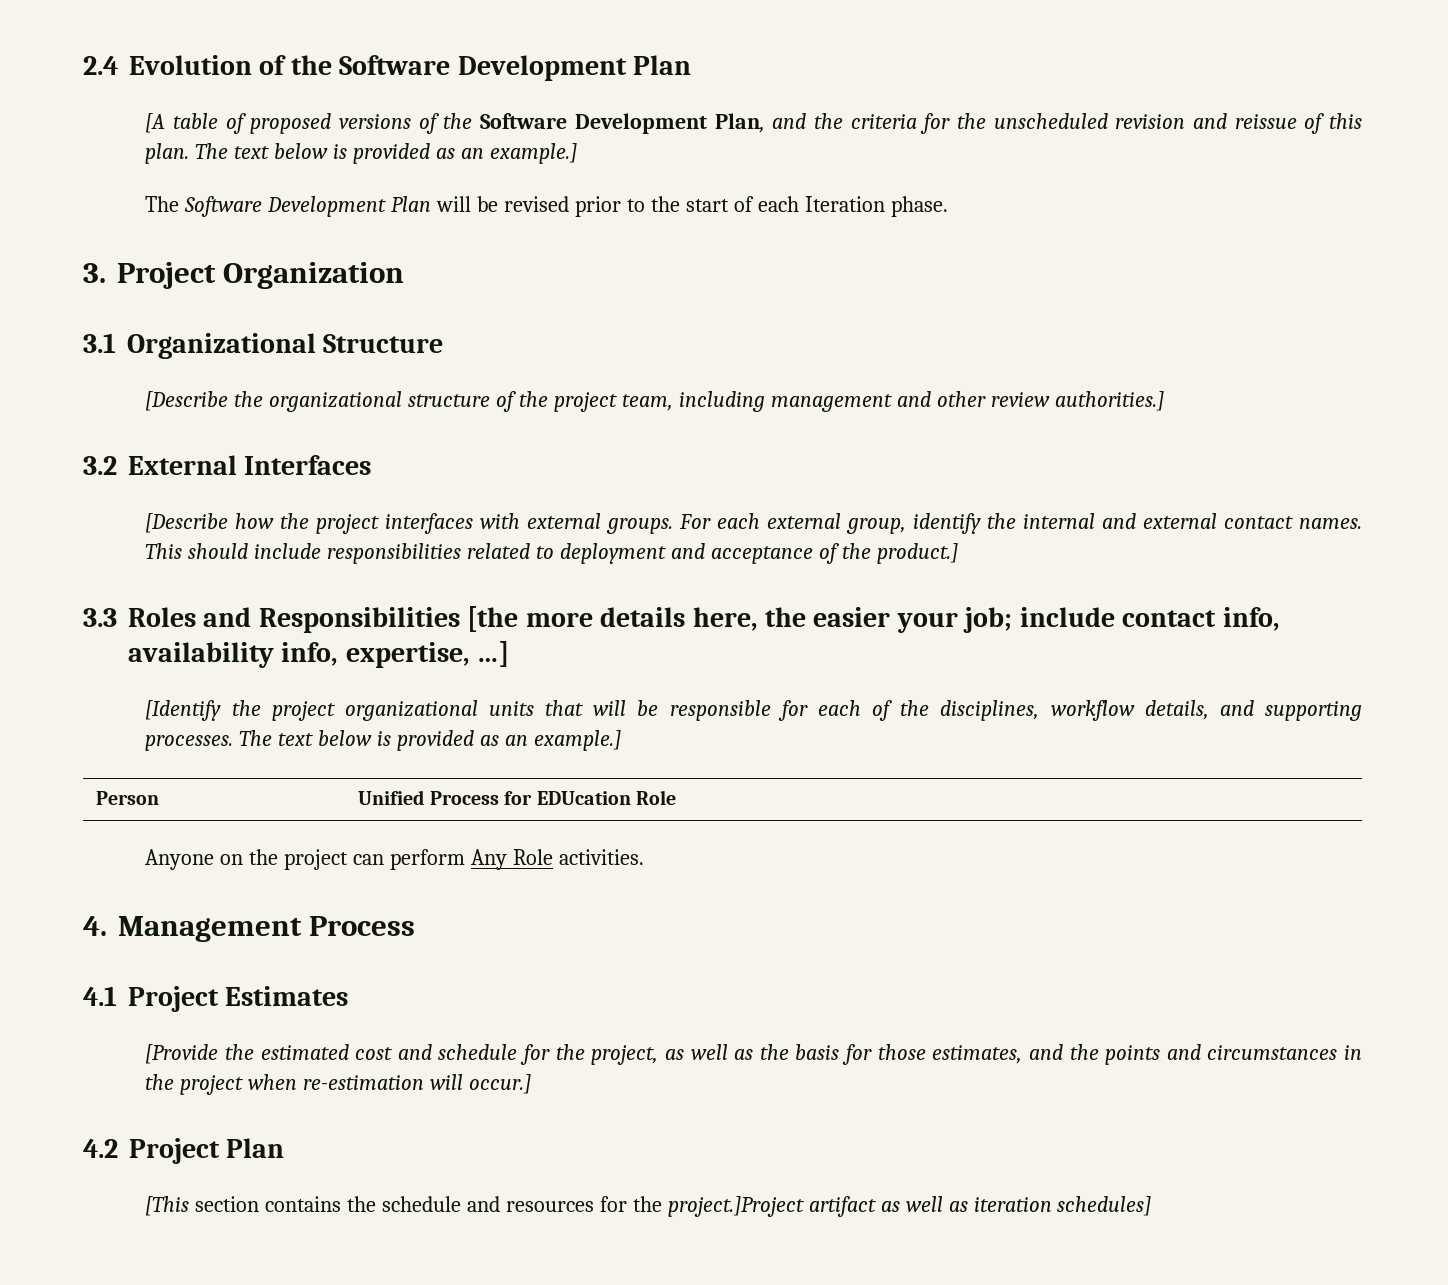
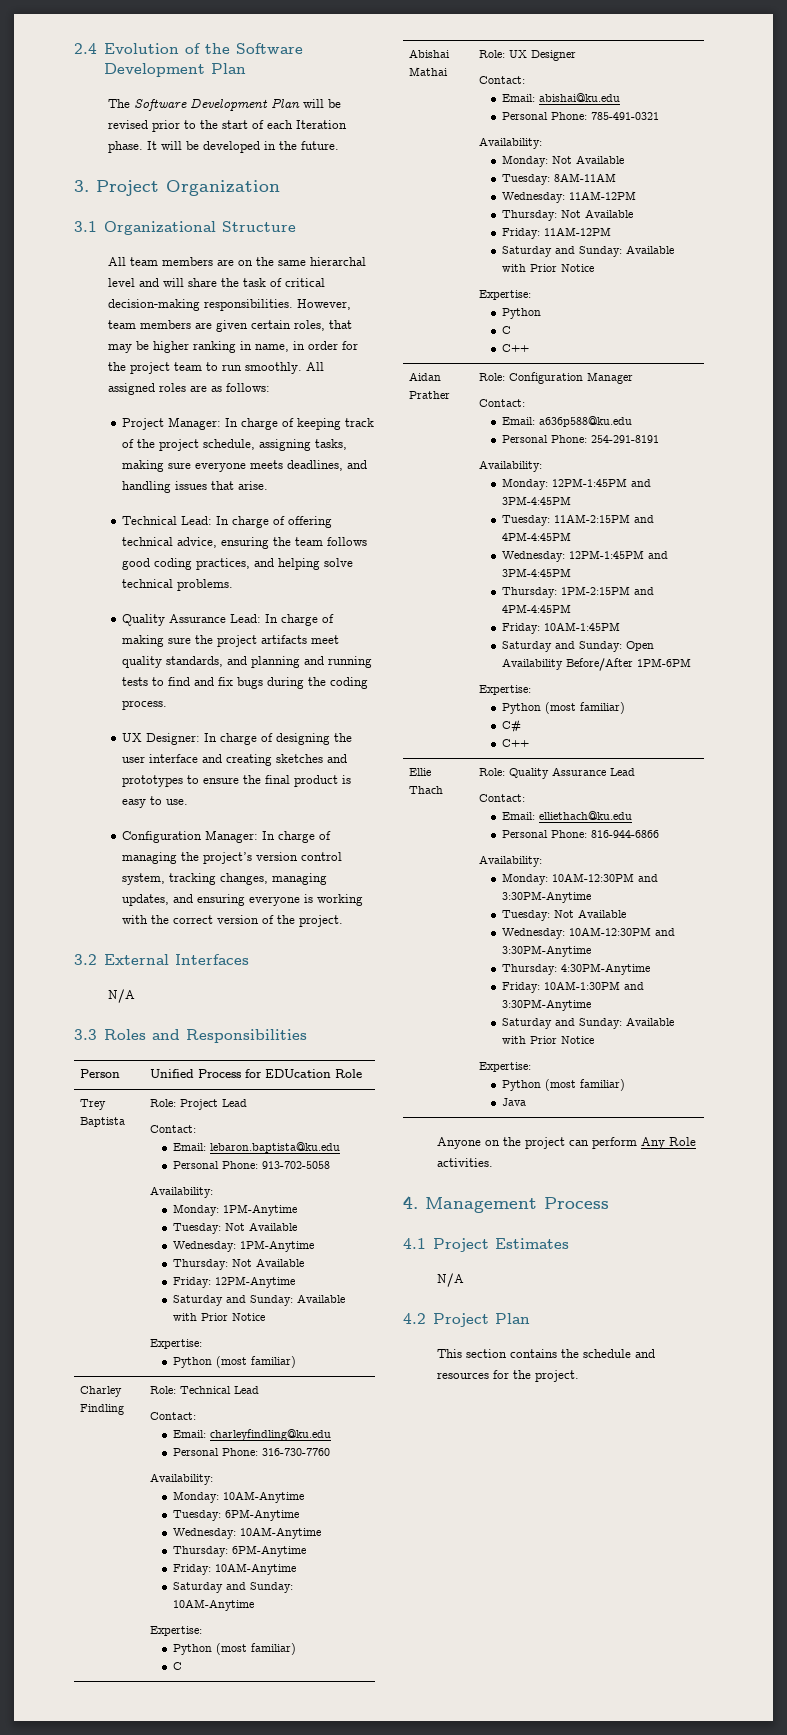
- [A table of proposed versions of the Software Development Plan, and the criteria for the unscheduled revision and reissue of this plan. The text below is provided as an example.]
+ It will be developed in the future.
- [Describe the organizational structure of the project team, including management and other review authorities.]
+ All team members are on the same hierarchal level and will share the task of critical decision-making responsibilities. However, team members are given certain roles, that may be higher ranking in name, in order for the project team to run smoothly. All assigned roles are as follows:
+ Project Manager: In charge of keeping track of the project schedule, assigning tasks, making sure everyone meets deadlines, and handling issues that arise.
+ Technical Lead: In charge of offering technical advice, ensuring the team follows good coding practices, and helping solve technical problems.
+ Quality Assurance Lead: In charge of making sure the project artifacts meet quality standards, and planning and running tests to find and fix bugs during the coding process.
+ UX Designer: In charge of designing the user interface and creating sketches and prototypes to ensure the final product is easy to use.
+ Configuration Manager: In charge of managing the project’s version control system, tracking changes, managing updates, and ensuring everyone is working with the correct version of the project.
  3.2 External Interfaces
- [Describe how the project interfaces with external groups. For each external group, identify the internal and external contact names. This should include responsibilities related to deployment and acceptance of the product.]
- 3.3 Roles and Responsibilities [the more details here, the easier your job; include contact info, availability info, expertise, …]
- [Identify the project organizational units that will be responsible for each of the disciplines, workflow details, and supporting processes. The text below is provided as an example.]
+ N/A
+ 3.3 Roles and Responsibilities
+ Trey Baptista | Role: Project Lead
+ Contact:
+ Email: lebaron.baptista@ku.edu
+ Personal Phone: 913-702-5058
+ Availability:
+ Monday: 1PM-Anytime
+ Tuesday: Not Available
+ Wednesday: 1PM-Anytime
+ Thursday: Not Available
+ Friday: 12PM-Anytime
+ Saturday and Sunday: Available with Prior Notice
+ Expertise:
+ Python (most familiar)
+ Charley Findling | Role: Technical Lead
+ Contact:
+ Email: charleyfindling@ku.edu
+ Personal Phone: 316-730-7760
+ Availability:
+ Monday: 10AM-Anytime
+ Tuesday: 6PM-Anytime
+ Wednesday: 10AM-Anytime
+ Thursday: 6PM-Anytime
+ Friday: 10AM-Anytime
+ Saturday and Sunday: 10AM-Anytime
+ Expertise:
+ Python (most familiar)
+ C
+ Abishai Mathai | Role: UX Designer
+ Contact:
+ Email: abishai@ku.edu
+ Personal Phone: 785-491-0321
+ Availability:
+ Monday: Not Available
+ Tuesday: 8AM-11AM
+ Wednesday: 11AM-12PM
+ Thursday: Not Available
+ Friday: 11AM-12PM
+ Saturday and Sunday: Available with Prior Notice
+ Expertise:
+ Python
+ C
+ C++
+ Aidan Prather | Role: Configuration Manager
+ Contact:
+ Email: a636p588@ku.edu
+ Personal Phone: 254-291-8191
+ Availability:
+ Monday: 12PM-1:45PM and 3PM-4:45PM
+ Tuesday: 11AM-2:15PM and 4PM-4:45PM
+ Wednesday: 12PM-1:45PM and 3PM-4:45PM
+ Thursday: 1PM-2:15PM and 4PM-4:45PM
+ Friday: 10AM-1:45PM
+ Saturday and Sunday: Open Availability Before/After 1PM-6PM
+ Expertise:
+ Python (most familiar)
+ C#
+ C++
+ Ellie Thach | Role: Quality Assurance Lead
+ Contact:
+ Email: elliethach@ku.edu
+ Personal Phone: 816-944-6866
+ Availability:
+ Monday: 10AM-12:30PM and 3:30PM-Anytime
+ Tuesday: Not Available
+ Wednesday: 10AM-12:30PM and 3:30PM-Anytime
+ Thursday: 4:30PM-Anytime
+ Friday: 10AM-1:30PM and 3:30PM-Anytime
+ Saturday and Sunday: Available with Prior Notice
+ Expertise:
+ Python (most familiar)
+ Java
  4.1 Project Estimates
- [Provide the estimated cost and schedule for the project, as well as the basis for those estimates, and the points and circumstances in the project when re-estimation will occur.]
+ N/A
- [This section contains the schedule and resources for the project.]Project artifact as well as iteration schedules]
+ This section contains the schedule and resources for the project.

